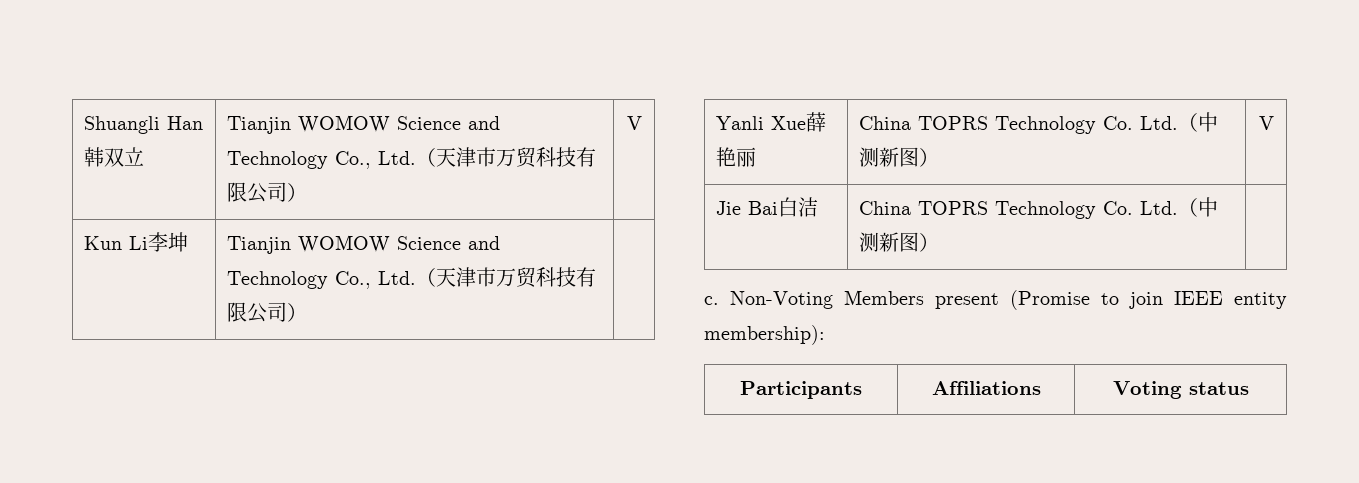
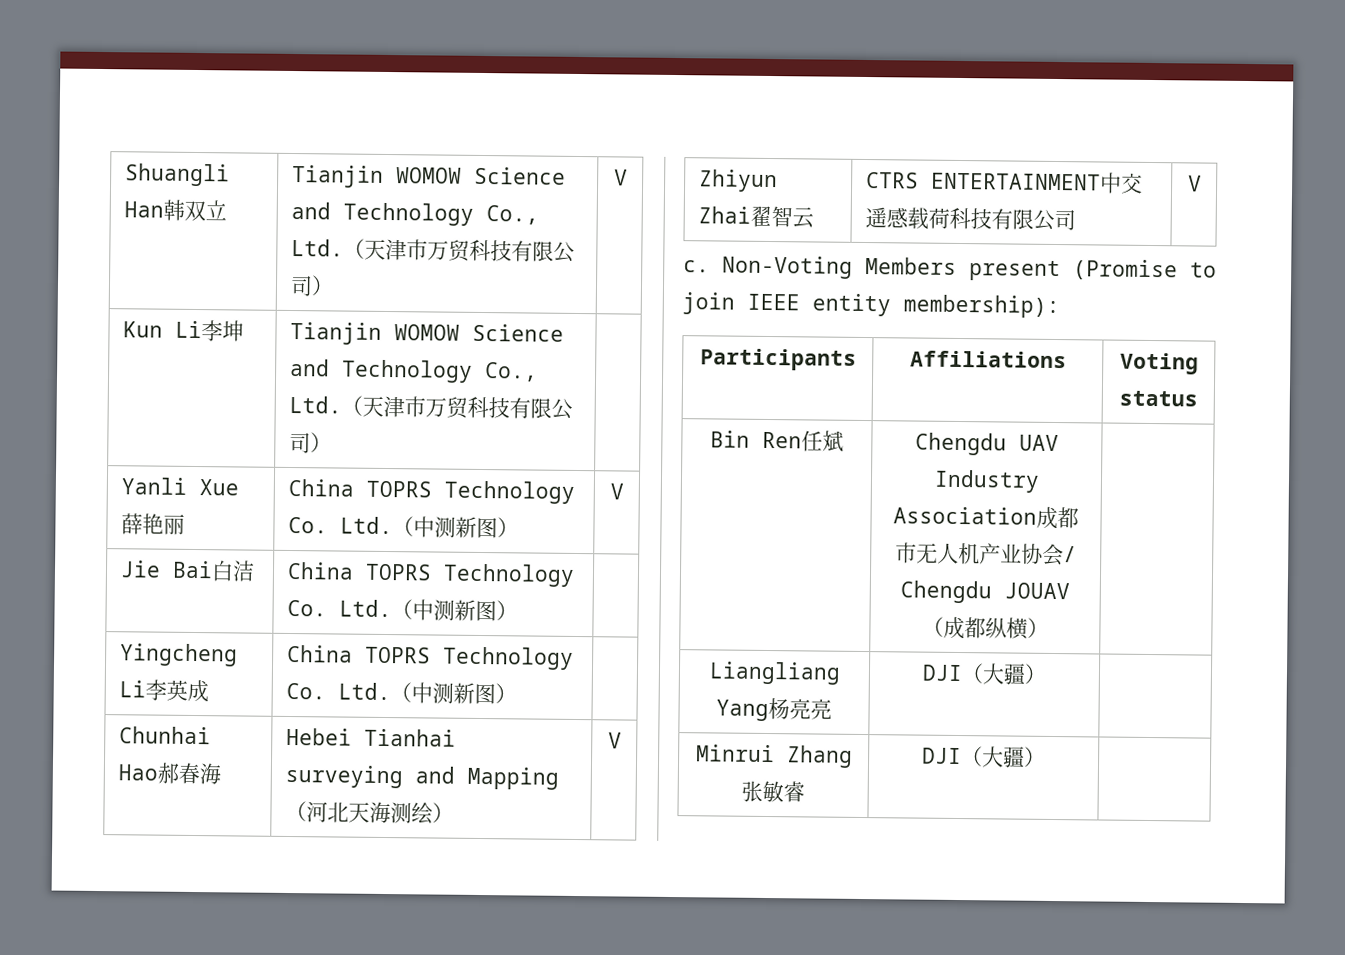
+ Yingcheng Li李英成 | China TOPRS Technology Co. Ltd.（中测新图） |
+ Chunhai Hao郝春海 | Hebei Tianhai surveying and Mapping（河北天海测绘） | V
+ Zhiyun Zhai翟智云 | CTRS ENTERTAINMENT中交遥感载荷科技有限公司 | V
+ Bin Ren任斌 | Chengdu UAV Industry Association成都市无人机产业协会/ Chengdu JOUAV（成都纵横） |
+ Liangliang Yang杨亮亮 | DJI（大疆） |
+ Minrui Zhang张敏睿 | DJI（大疆） |

